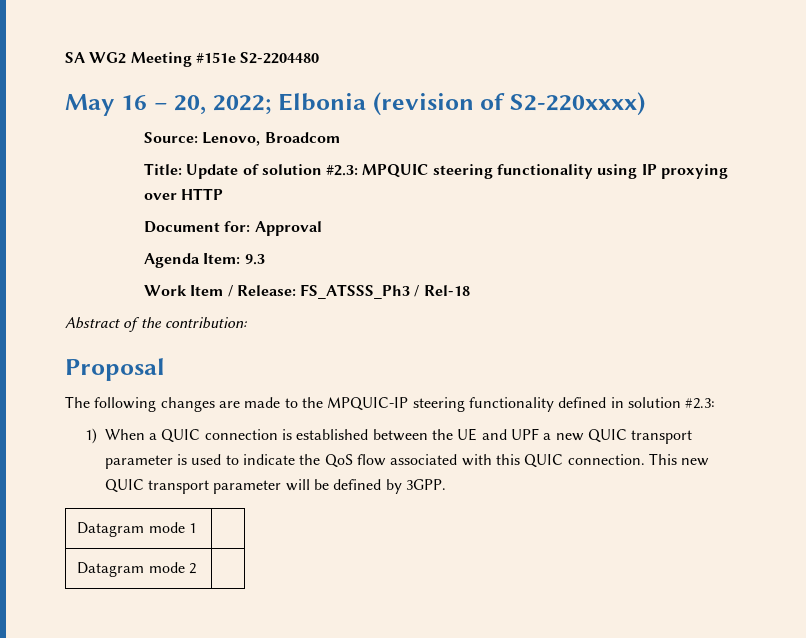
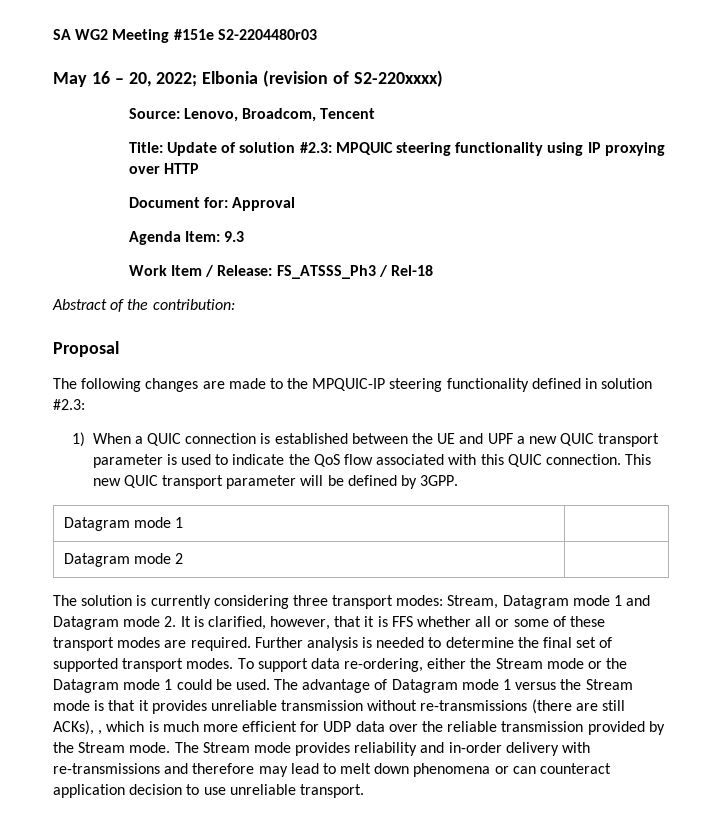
- SA WG2 Meeting #151e S2-2204480
+ SA WG2 Meeting #151e S2-2204480r03
- Source: Lenovo, Broadcom
+ Source: Lenovo, Broadcom, Tencent
+ The solution is currently considering three transport modes: Stream, Datagram mode 1 and Datagram mode 2. It is clarified, however, that it is FFS whether all or some of these transport modes are required. Further analysis is needed to determine the final set of supported transport modes. To support data re-ordering, either the Stream mode or the Datagram mode 1 could be used. The advantage of Datagram mode 1 versus the Stream mode is that it provides unreliable transmission without re-transmissions (there are still ACKs), , which is much more efficient for UDP data over the reliable transmission provided by the Stream mode. The Stream mode provides reliability and in-order delivery with re-transmissions and therefore may lead to melt down phenomena or can counteract application decision to use unreliable transport.

